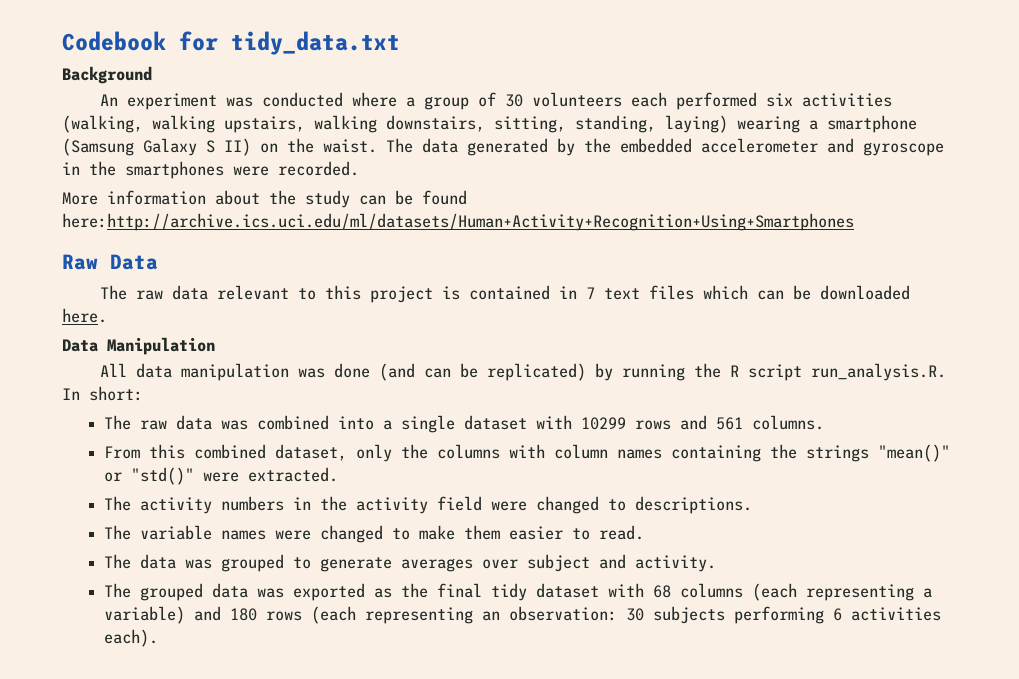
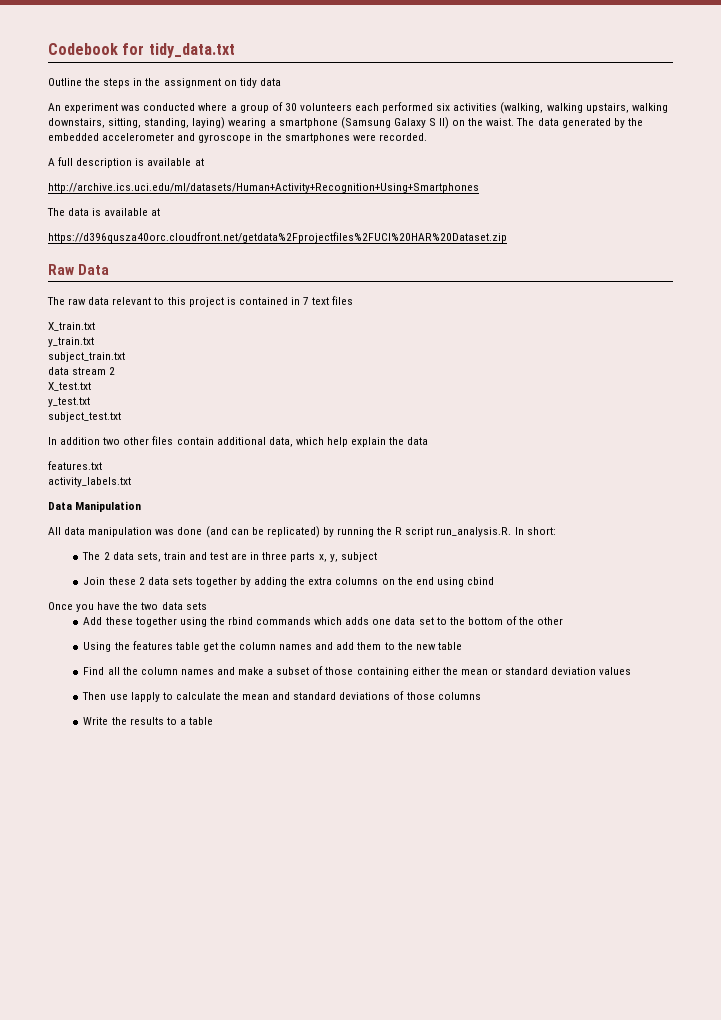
- Background
+ Outline the steps in the assignment on tidy data
- More information about the study can be found here:http://archive.ics.uci.edu/ml/datasets/Human+Activity+Recognition+Using+Smartphones
+ A full description is available at
+ http://archive.ics.uci.edu/ml/datasets/Human+Activity+Recognition+Using+Smartphones
+ The data is available at
+ https://d396qusza40orc.cloudfront.net/getdata%2Fprojectfiles%2FUCI%20HAR%20Dataset.zip
- The raw data relevant to this project is contained in 7 text files which can be downloaded here.
+ The raw data relevant to this project is contained in 7 text files
+ X_train.txt
+ y_train.txt
+ subject_train.txt
+ data stream 2
+ X_test.txt
+ y_test.txt
+ subject_test.txt
+ In addition two other files contain additional data, which help explain the data
+ features.txt
+ activity_labels.txt
- The raw data was combined into a single dataset with 10299 rows and 561 columns.
- From this combined dataset, only the columns with column names containing the strings "mean()" or "std()" were extracted.
- The activity numbers in the activity field were changed to descriptions.
- The variable names were changed to make them easier to read.
- The data was grouped to generate averages over subject and activity.
- The grouped data was exported as the final tidy dataset with 68 columns (each representing a variable) and 180 rows (each representing an observation: 30 subjects performing 6 activities each).
+ The 2 data sets, train and test are in three parts x, y, subject
+ Join these 2 data sets together by adding the extra columns on the end using cbind
+ Once you have the two data sets
+ Add these together using the rbind commands which adds one data set to the bottom of the other
+ Using the features table get the column names and add them to the new table
+ Find all the column names and make a subset of those containing either the mean or standard deviation values
+ Then use lapply to calculate the mean and standard deviations of those columns
+ Write the results to a table

